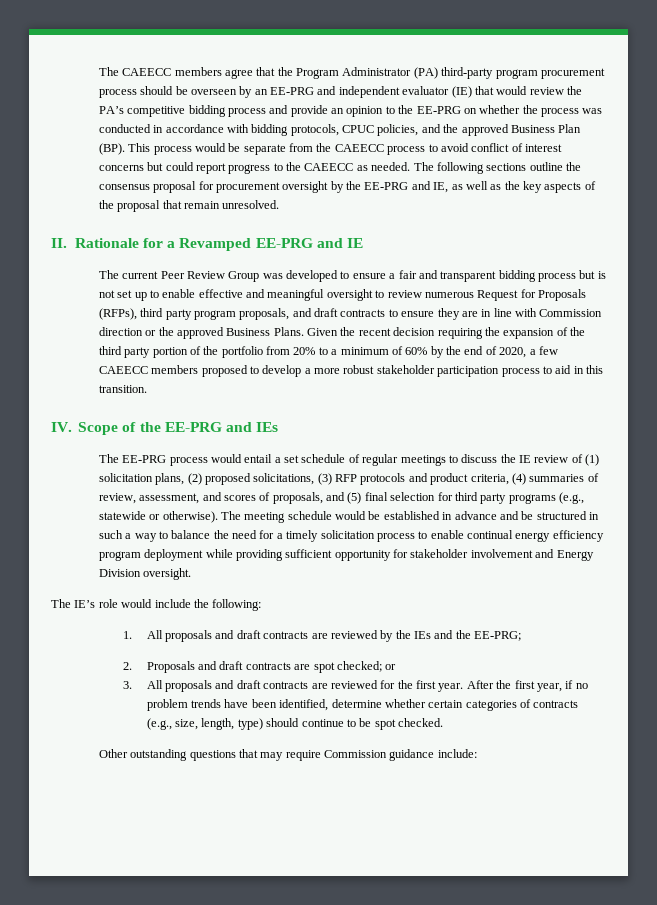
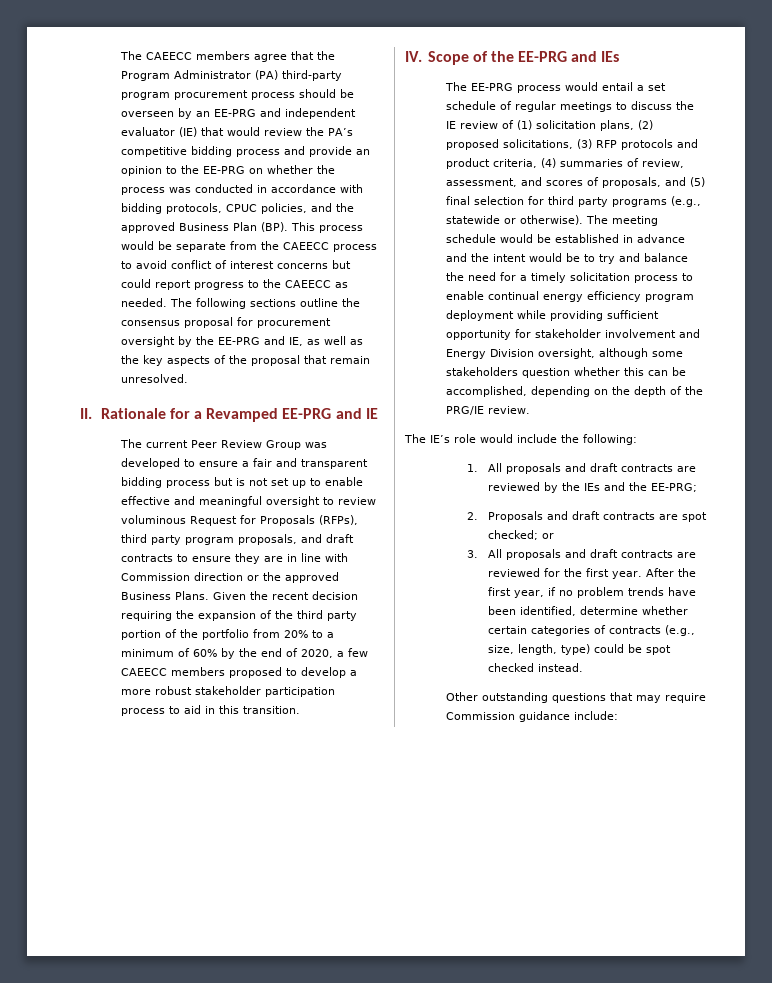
- The current Peer Review Group was developed to ensure a fair and transparent bidding process but is not set up to enable effective and meaningful oversight to review numerous Request for Proposals (RFPs), third party program proposals, and draft contracts to ensure they are in line with Commission direction or the approved Business Plans.
+ The current Peer Review Group was developed to ensure a fair and transparent bidding process but is not set up to enable effective and meaningful oversight to review voluminous Request for Proposals (RFPs), third party program proposals, and draft contracts to ensure they are in line with Commission direction or the approved Business Plans.
- The meeting schedule would be established in advance and be structured in such a way to balance the need for a timely solicitation process to enable continual energy efficiency program deployment while providing sufficient opportunity for stakeholder involvement and Energy Division oversight.
+ The meeting schedule would be established in advance and the intent would be to try and balance the need for a timely solicitation process to enable continual energy efficiency program deployment while providing sufficient opportunity for stakeholder involvement and Energy Division oversight, although some stakeholders question whether this can be accomplished, depending on the depth of the PRG/IE review.
- After the first year, if no problem trends have been identified, determine whether certain categories of contracts (e.g., size, length, type) should continue to be spot checked.
+ After the first year, if no problem trends have been identified, determine whether certain categories of contracts (e.g., size, length, type) could be spot checked instead.

